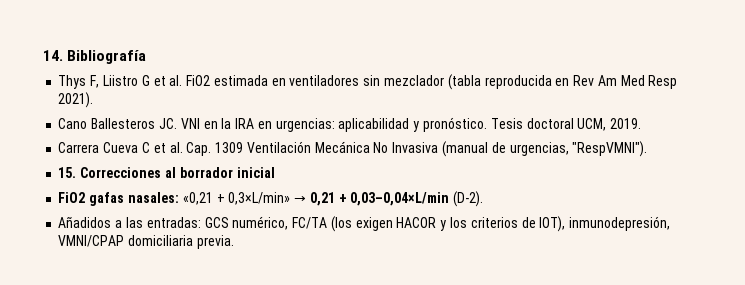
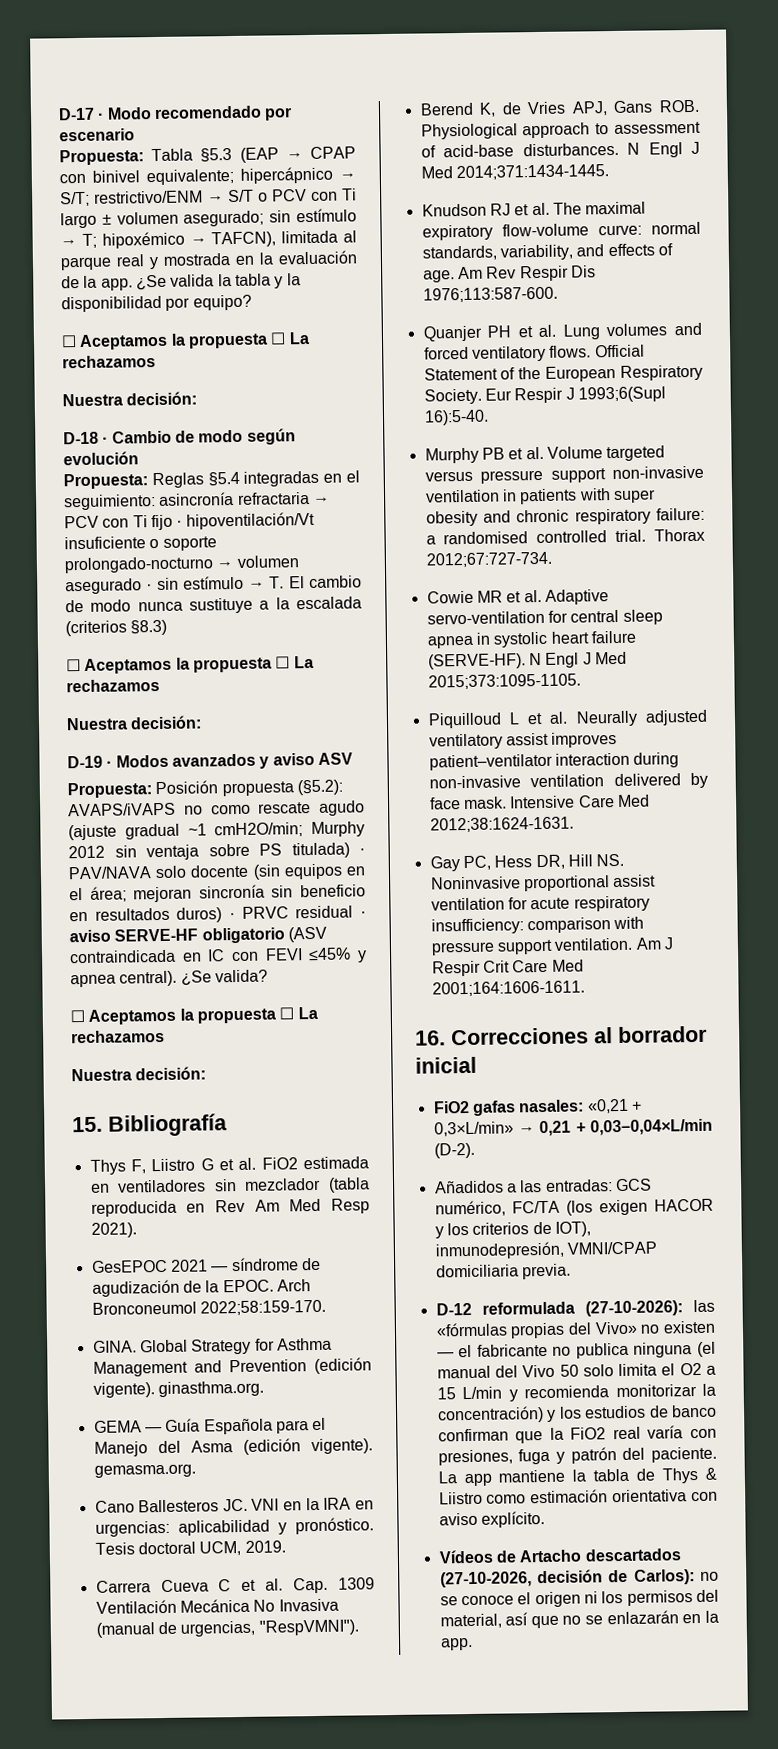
- 14. Bibliografía
+ D-17 · Modo recomendado por escenario
+ Propuesta: Tabla §5.3 (EAP → CPAP con binivel equivalente; hipercápnico → S/T; restrictivo/ENM → S/T o PCV con Ti largo ± volumen asegurado; sin estímulo → T; hipoxémico → TAFCN), limitada al parque real y mostrada en la evaluación de la app. ¿Se valida la tabla y la disponibilidad por equipo?
+ ☐ Aceptamos la propuesta ☐ La rechazamos
+ Nuestra decisión:
+ D-18 · Cambio de modo según evolución
+ Propuesta: Reglas §5.4 integradas en el seguimiento: asincronía refractaria → PCV con Ti fijo · hipoventilación/Vt insuficiente o soporte prolongado-nocturno → volumen asegurado · sin estímulo → T. El cambio de modo nunca sustituye a la escalada (criterios §8.3)
+ ☐ Aceptamos la propuesta ☐ La rechazamos
+ Nuestra decisión:
+ D-19 · Modos avanzados y aviso ASV
+ Propuesta: Posición propuesta (§5.2): AVAPS/iVAPS no como rescate agudo (ajuste gradual ~1 cmH2O/min; Murphy 2012 sin ventaja sobre PS titulada) · PAV/NAVA solo docente (sin equipos en el área; mejoran sincronía sin beneficio en resultados duros) · PRVC residual · aviso SERVE-HF obligatorio (ASV contraindicada en IC con FEVI ≤45% y apnea central). ¿Se valida?
+ ☐ Aceptamos la propuesta ☐ La rechazamos
+ Nuestra decisión:
+ 15. Bibliografía
+ GesEPOC 2021 — síndrome de agudización de la EPOC. Arch Bronconeumol 2022;58:159-170.
+ GINA. Global Strategy for Asthma Management and Prevention (edición vigente). ginasthma.org.
+ GEMA — Guía Española para el Manejo del Asma (edición vigente). gemasma.org.
- 15. Correcciones al borrador inicial
+ Berend K, de Vries APJ, Gans ROB. Physiological approach to assessment of acid-base disturbances. N Engl J Med 2014;371:1434-1445.
+ Knudson RJ et al. The maximal expiratory flow-volume curve: normal standards, variability, and effects of age. Am Rev Respir Dis 1976;113:587-600.
+ Quanjer PH et al. Lung volumes and forced ventilatory flows. Official Statement of the European Respiratory Society. Eur Respir J 1993;6(Supl 16):5-40.
+ Murphy PB et al. Volume targeted versus pressure support non-invasive ventilation in patients with super obesity and chronic respiratory failure: a randomised controlled trial. Thorax 2012;67:727-734.
+ Cowie MR et al. Adaptive servo-ventilation for central sleep apnea in systolic heart failure (SERVE-HF). N Engl J Med 2015;373:1095-1105.
+ Piquilloud L et al. Neurally adjusted ventilatory assist improves patient–ventilator interaction during non-invasive ventilation delivered by face mask. Intensive Care Med 2012;38:1624-1631.
+ Gay PC, Hess DR, Hill NS. Noninvasive proportional assist ventilation for acute respiratory insufficiency: comparison with pressure support ventilation. Am J Respir Crit Care Med 2001;164:1606-1611.
+ 16. Correcciones al borrador inicial
+ D-12 reformulada (27-10-2026): las «fórmulas propias del Vivo» no existen — el fabricante no publica ninguna (el manual del Vivo 50 solo limita el O2 a 15 L/min y recomienda monitorizar la concentración) y los estudios de banco confirman que la FiO2 real varía con presiones, fuga y patrón del paciente. La app mantiene la tabla de Thys & Liistro como estimación orientativa con aviso explícito.
+ Vídeos de Artacho descartados (27-10-2026, decisión de Carlos): no se conoce el origen ni los permisos del material, así que no se enlazarán en la app.

